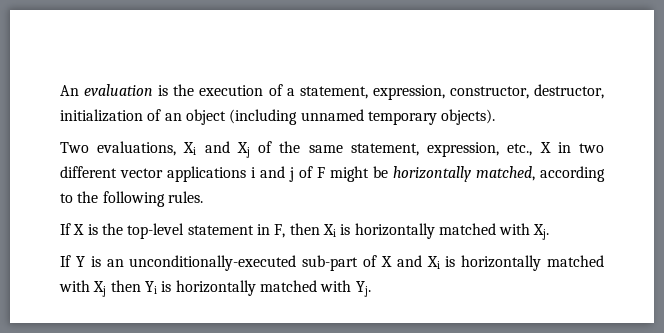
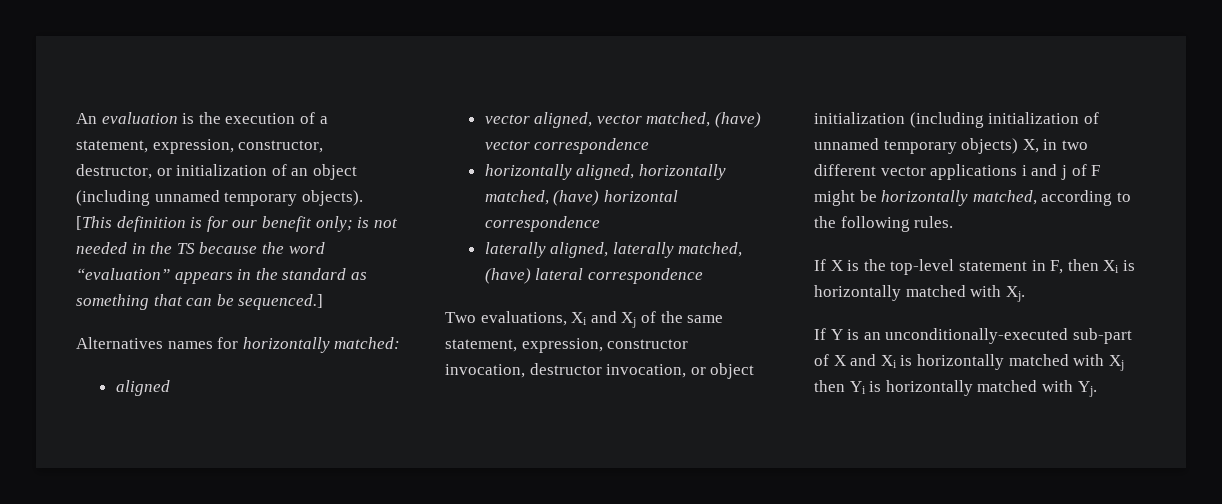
- An evaluation is the execution of a statement, expression, constructor, destructor, initialization of an object (including unnamed temporary objects).
+ An evaluation is the execution of a statement, expression, constructor, destructor, or initialization of an object (including unnamed temporary objects). [This definition is for our benefit only; is not needed in the TS because the word “evaluation” appears in the standard as something that can be sequenced.]
+ Alternatives names for horizontally matched:
+ aligned
+ vector aligned, vector matched, (have) vector correspondence
+ horizontally aligned, horizontally matched, (have) horizontal correspondence
+ laterally aligned, laterally matched, (have) lateral correspondence
- Two evaluations, Xi and Xj of the same statement, expression, etc., X in two different vector applications i and j of F might be horizontally matched, according to the following rules.
+ Two evaluations, Xi and Xj of the same statement, expression, constructor invocation, destructor invocation, or object initialization (including initialization of unnamed temporary objects) X, in two different vector applications i and j of F might be horizontally matched, according to the following rules.

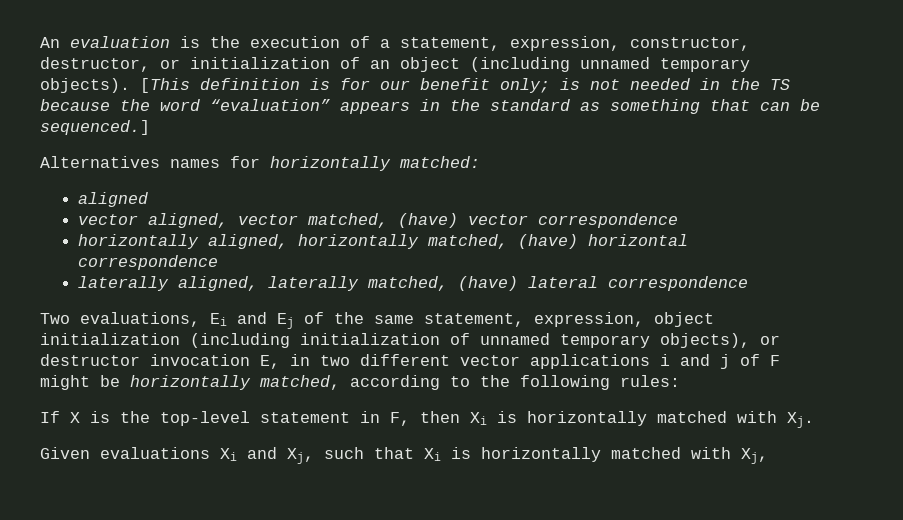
- Two evaluations, Xi and Xj of the same statement, expression, constructor invocation, destructor invocation, or object initialization (including initialization of unnamed temporary objects) X, in two different vector applications i and j of F might be horizontally matched, according to the following rules.
+ Two evaluations, Ei and Ej of the same statement, expression, object initialization (including initialization of unnamed temporary objects), or destructor invocation E, in two different vector applications i and j of F might be horizontally matched, according to the following rules:
- If Y is an unconditionally-executed sub-part of X and Xi is horizontally matched with Xj then Yi is horizontally matched with Yj.
+ Given evaluations Xi and Xj, such that Xi is horizontally matched with Xj,

